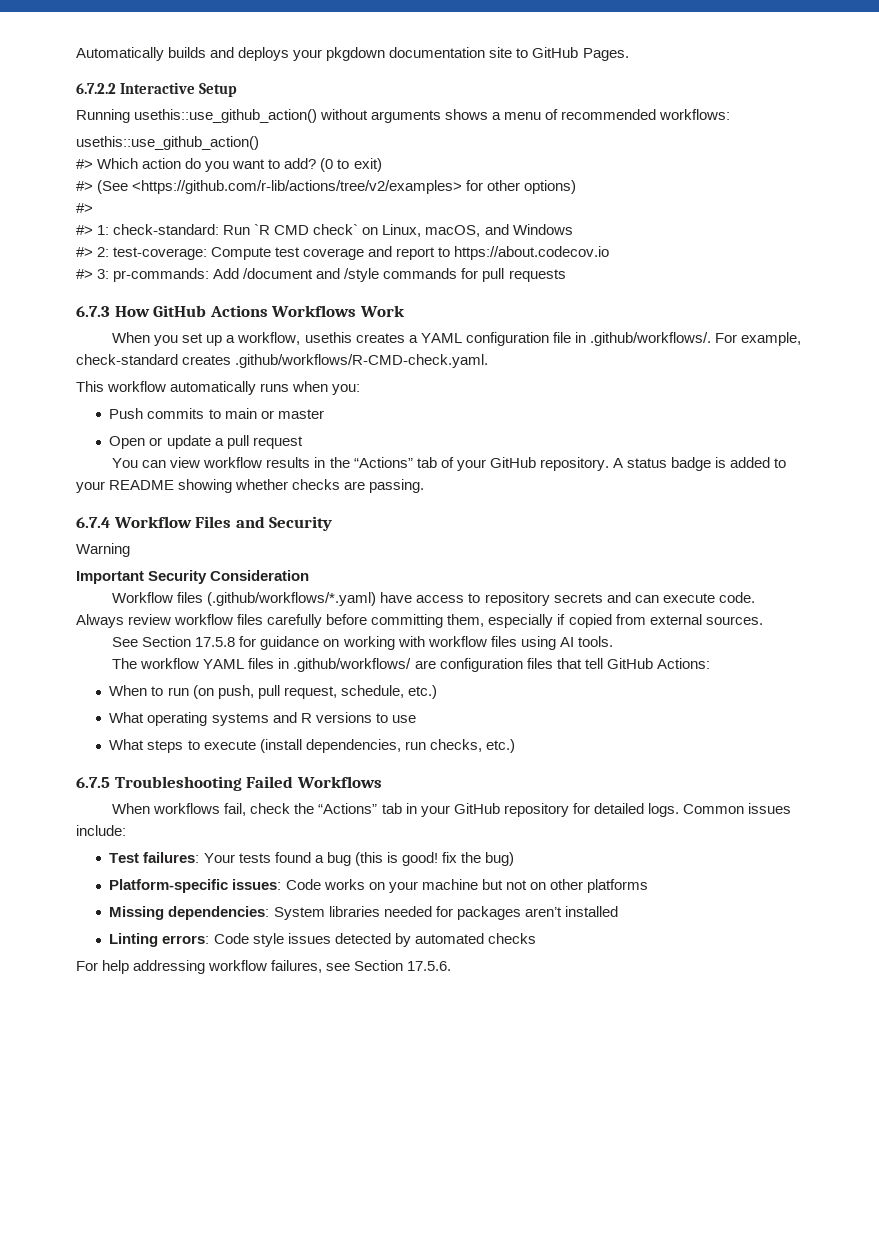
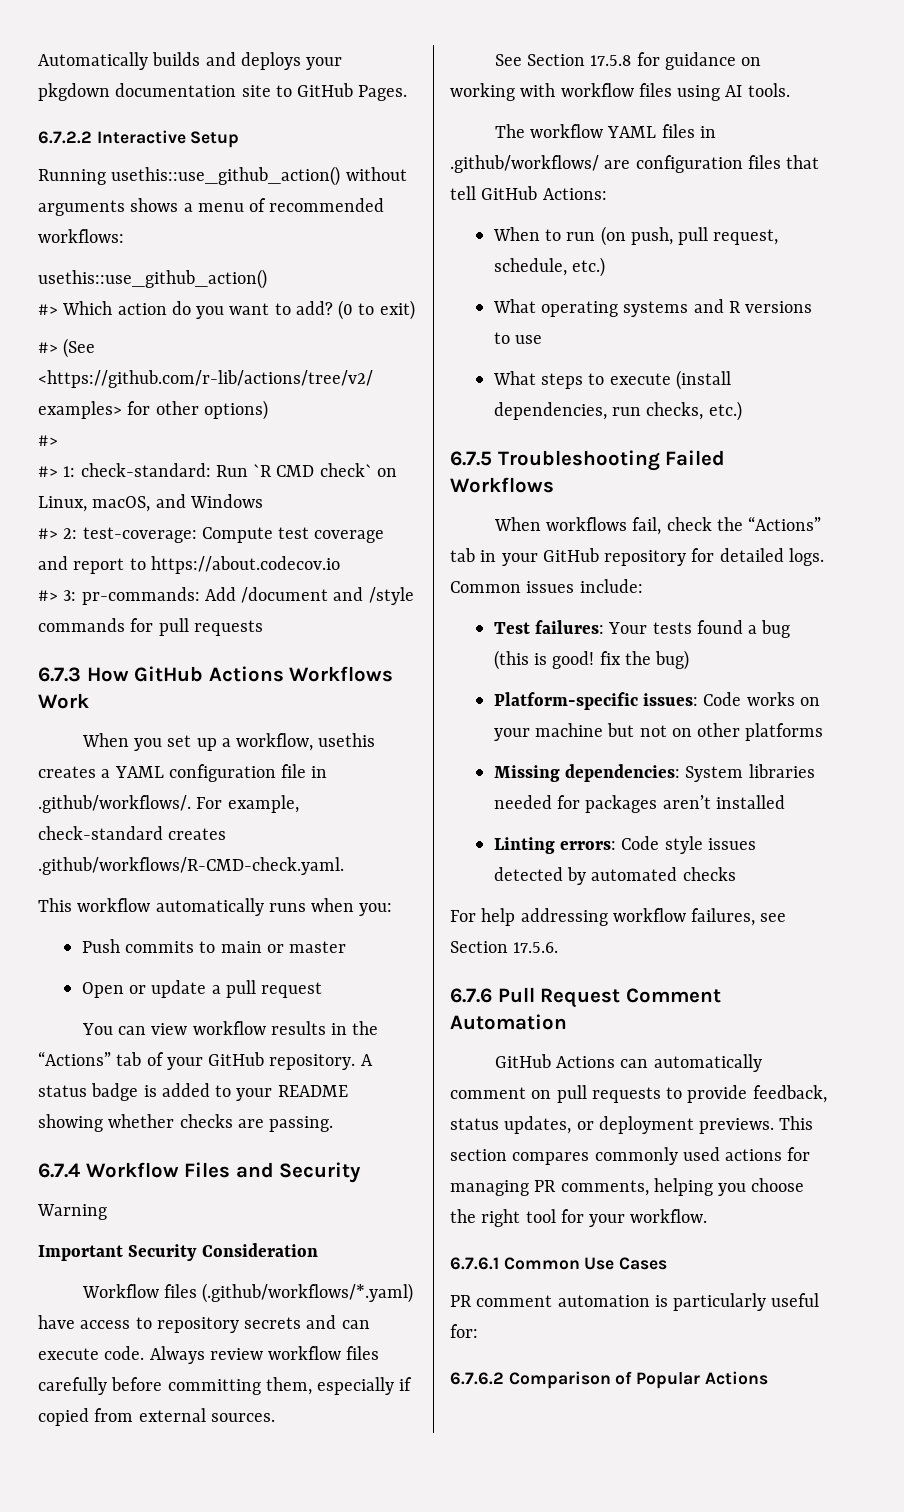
+ 6.7.6 Pull Request Comment Automation
+ GitHub Actions can automatically comment on pull requests to provide feedback, status updates, or deployment previews. This section compares commonly used actions for managing PR comments, helping you choose the right tool for your workflow.
+ 6.7.6.1 Common Use Cases
+ PR comment automation is particularly useful for:
+ 6.7.6.2 Comparison of Popular Actions

